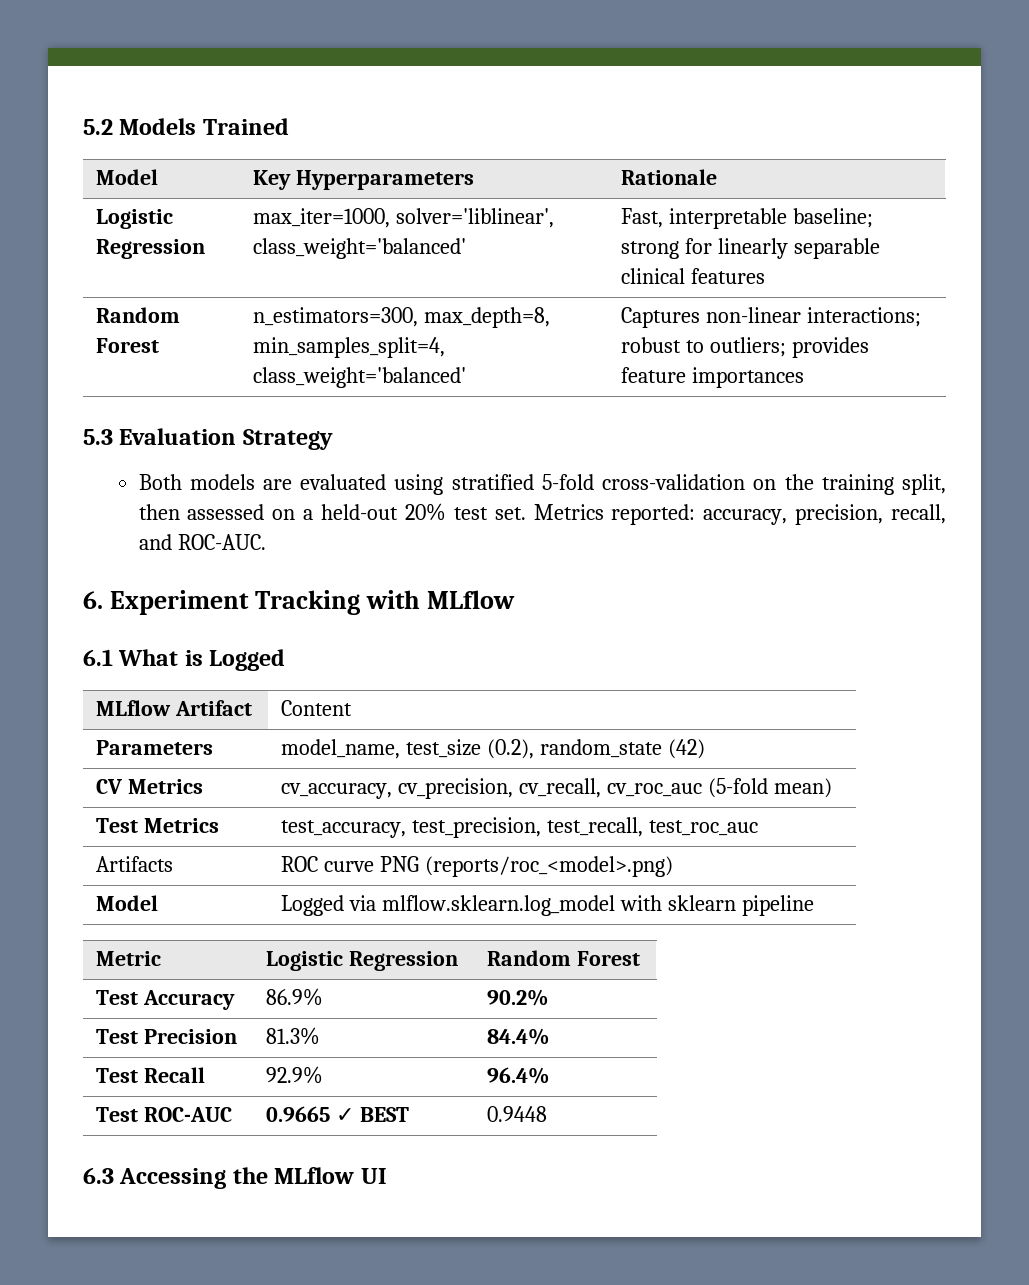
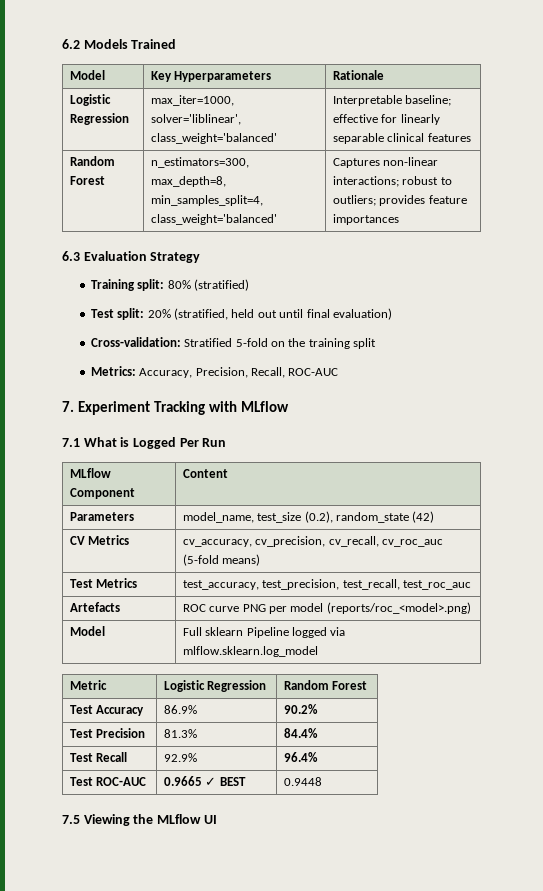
- 5.2 Models Trained
+ 6.2 Models Trained
- Logistic Regression | max_iter=1000, solver='liblinear', class_weight='balanced' | Fast, interpretable baseline; strong for linearly separable clinical features
+ Logistic Regression | max_iter=1000, solver='liblinear', class_weight='balanced' | Interpretable baseline; effective for linearly separable clinical features
- 5.3 Evaluation Strategy
+ 6.3 Evaluation Strategy
- Both models are evaluated using stratified 5-fold cross-validation on the training split, then assessed on a held-out 20% test set. Metrics reported: accuracy, precision, recall, and ROC-AUC.
- 6. Experiment Tracking with MLflow
+ Training split: 80% (stratified)
+ Test split: 20% (stratified, held out until final evaluation)
+ Cross-validation: Stratified 5-fold on the training split
+ Metrics: Accuracy, Precision, Recall, ROC-AUC
+ 7. Experiment Tracking with MLflow
- 6.1 What is Logged
- MLflow Artifact | Content
+ 7.1 What is Logged Per Run
+ MLflow Component | Content
- CV Metrics | cv_accuracy, cv_precision, cv_recall, cv_roc_auc (5-fold mean)
+ CV Metrics | cv_accuracy, cv_precision, cv_recall, cv_roc_auc (5-fold means)
- Artifacts | ROC curve PNG (reports/roc_<model>.png)
+ Artefacts | ROC curve PNG per model (reports/roc_<model>.png)
- Model | Logged via mlflow.sklearn.log_model with sklearn pipeline
+ Model | Full sklearn Pipeline logged via mlflow.sklearn.log_model
- 6.3 Accessing the MLflow UI
+ 7.5 Viewing the MLflow UI

